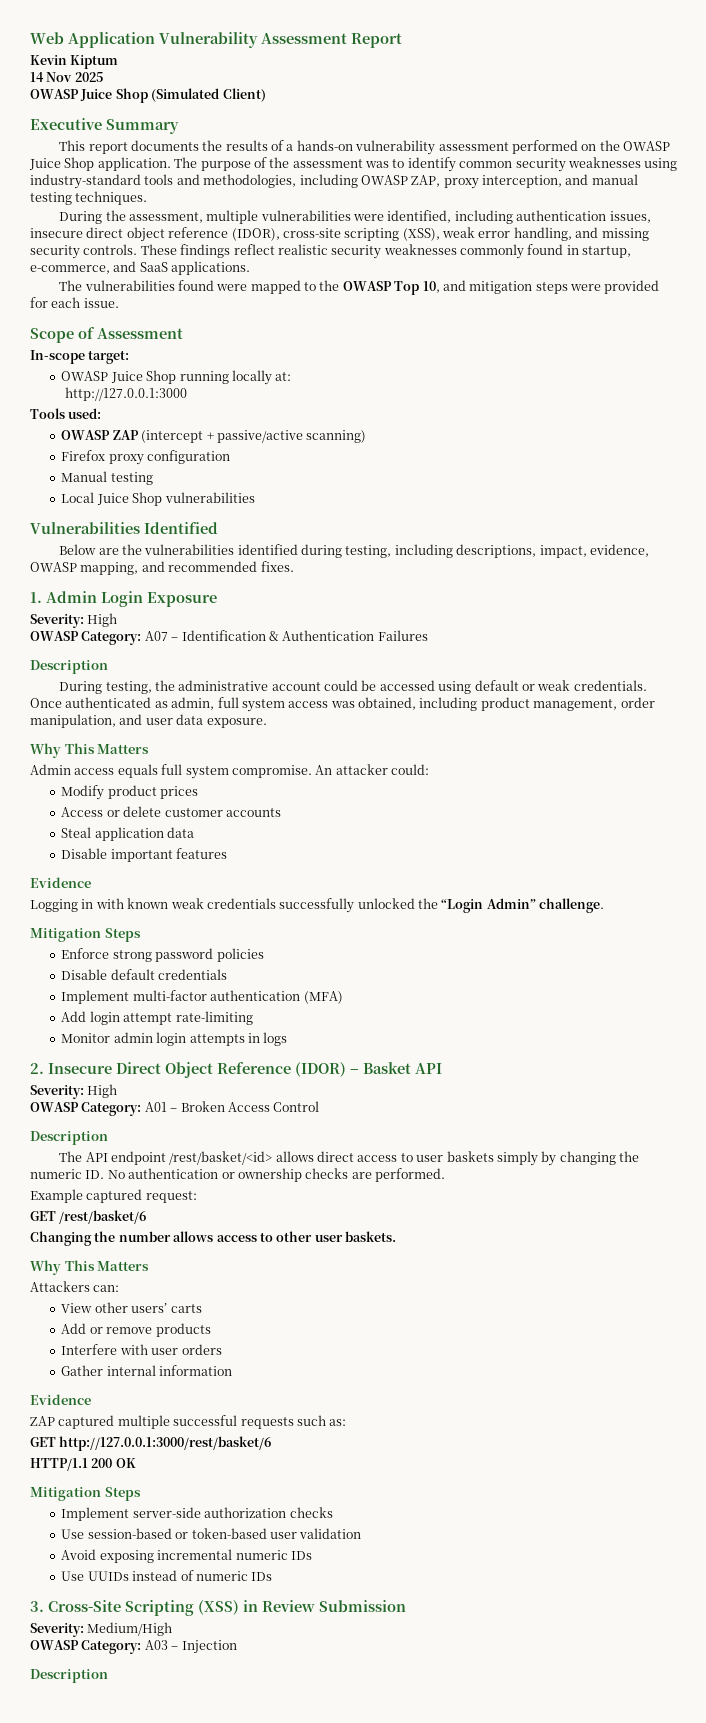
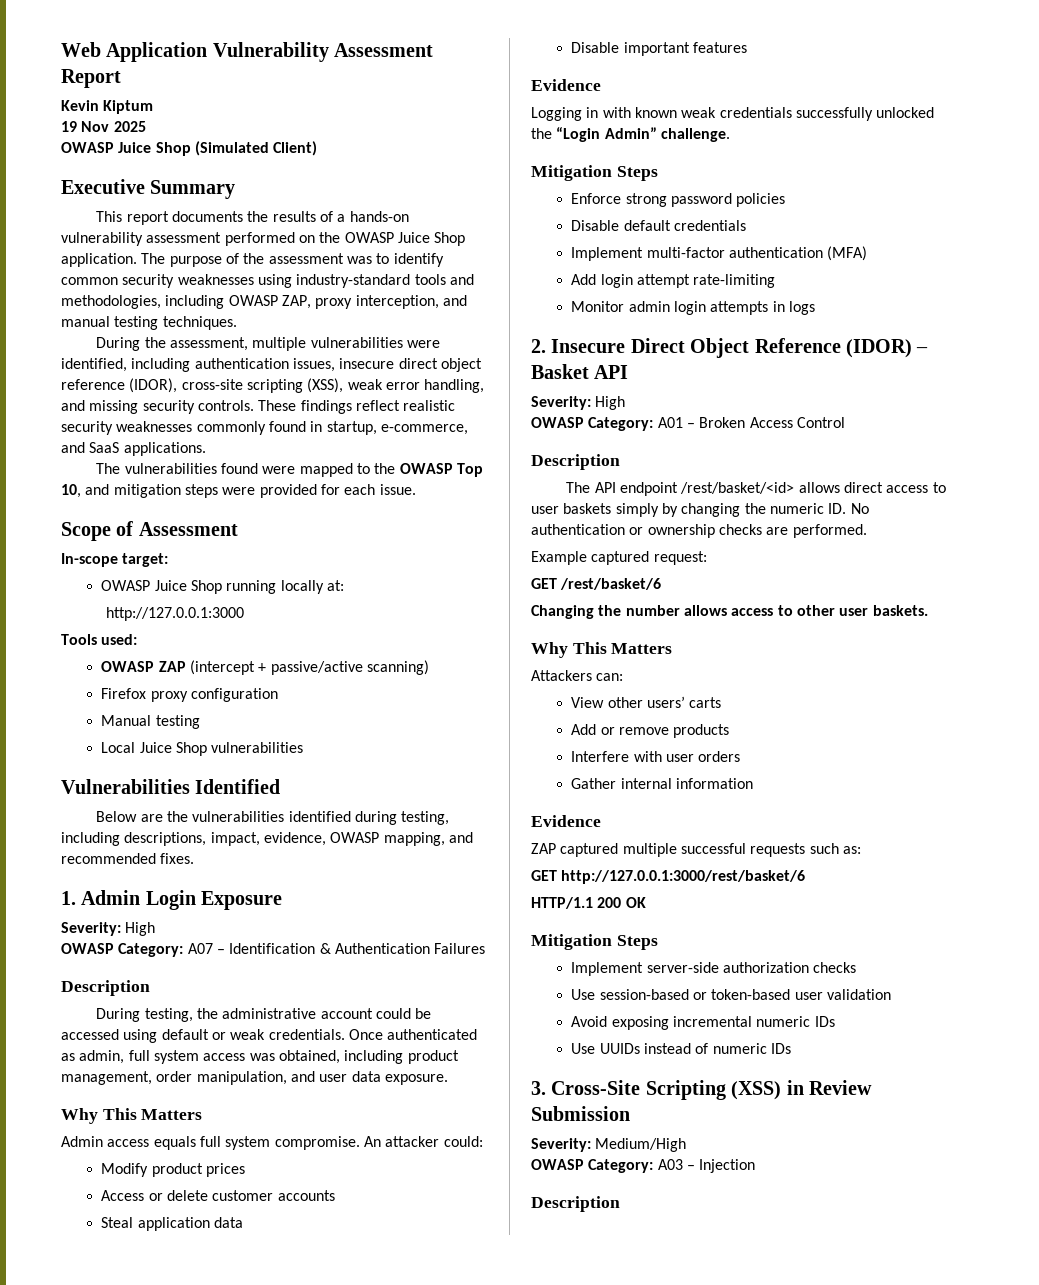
- 14 Nov 2025
+ 19 Nov 2025

